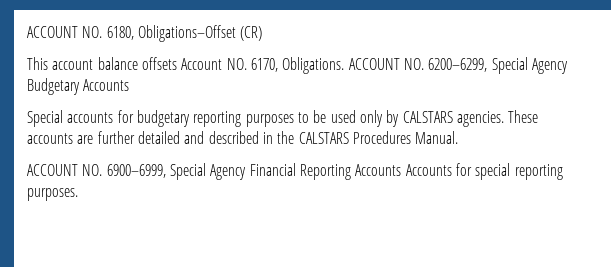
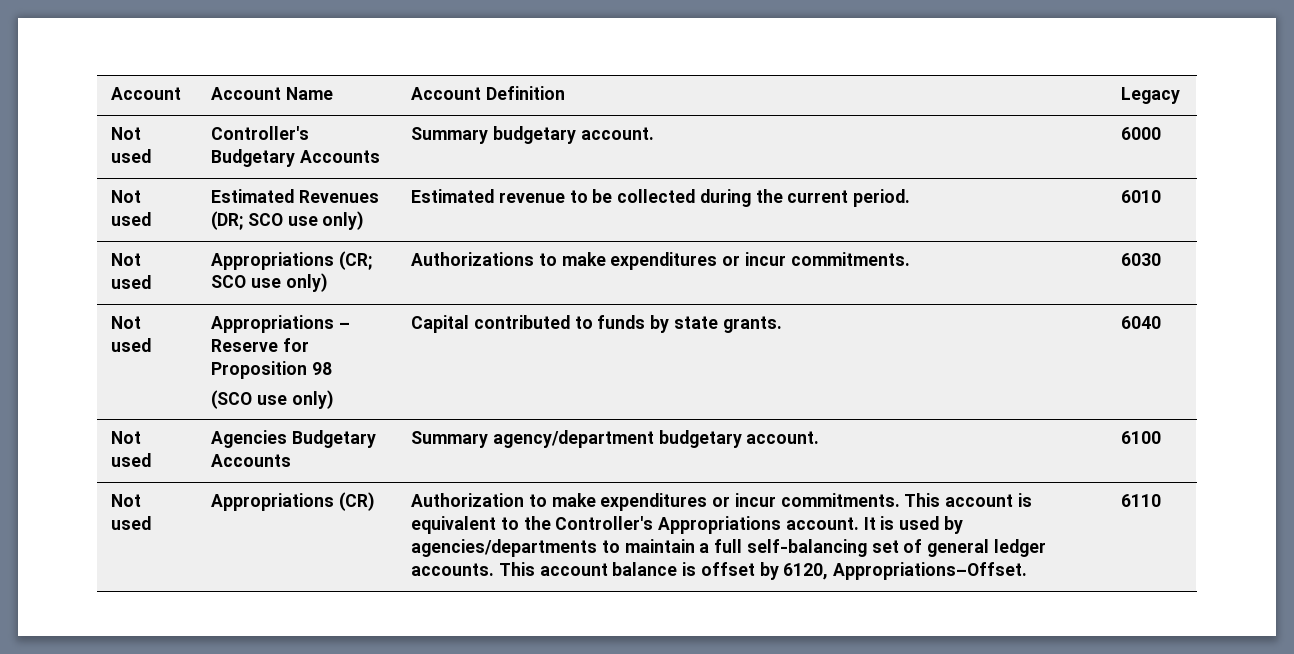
- ACCOUNT NO. 6180, Obligations–Offset (CR)
- This account balance offsets Account NO. 6170, Obligations. ACCOUNT NO. 6200–6299, Special Agency Budgetary Accounts
- Special accounts for budgetary reporting purposes to be used only by CALSTARS agencies. These accounts are further detailed and described in the CALSTARS Procedures Manual.
- ACCOUNT NO. 6900–6999, Special Agency Financial Reporting Accounts Accounts for special reporting purposes.
+ Account | Account Name | Account Definition | Legacy
+ Not used | Controller's Budgetary Accounts | Summary budgetary account. | 6000
+ Not used | Estimated Revenues (DR; SCO use only) | Estimated revenue to be collected during the current period. | 6010
+ Not used | Appropriations (CR; SCO use only) | Authorizations to make expenditures or incur commitments. | 6030
+ Not used | Appropriations – Reserve for Proposition 98
+ (SCO use only) | Capital contributed to funds by state grants. | 6040
+ Not used | Agencies Budgetary Accounts | Summary agency/department budgetary account. | 6100
+ Not used | Appropriations (CR) | Authorization to make expenditures or incur commitments. This account is equivalent to the Controller's Appropriations account. It is used by agencies/departments to maintain a full self-balancing set of general ledger accounts. This account balance is offset by 6120, Appropriations–Offset. | 6110

